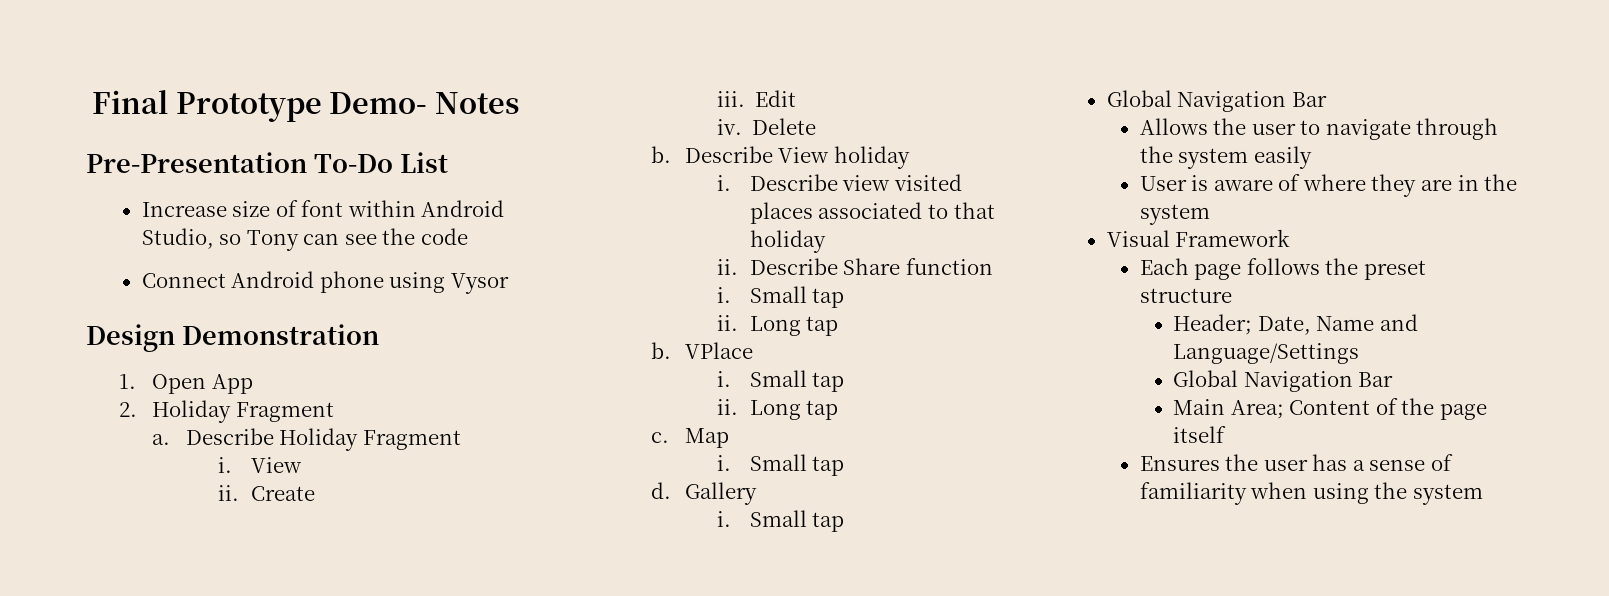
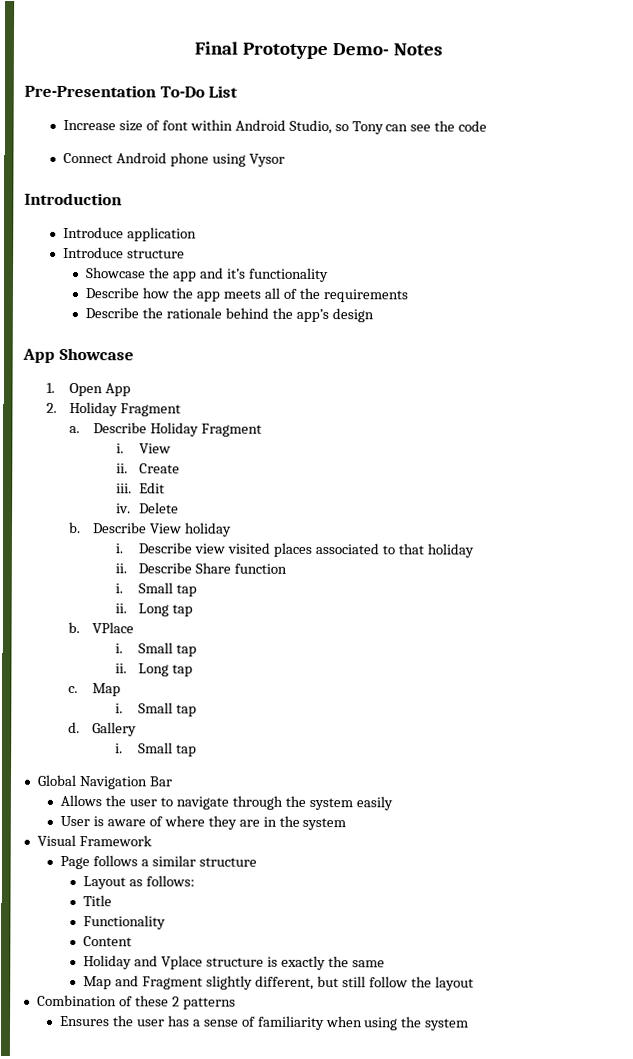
- Design Demonstration
+ Introduction
+ Introduce application
+ Introduce structure
+ Showcase the app and it’s functionality
+ Describe how the app meets all of the requirements
+ Describe the rationale behind the app’s design
+ App Showcase
- Each page follows the preset structure
- Header; Date, Name and Language/Settings
- Global Navigation Bar
- Main Area; Content of the page itself
+ Page follows a similar structure
+ Layout as follows:
+ Title
+ Functionality
+ Content
+ Holiday and Vplace structure is exactly the same
+ Map and Fragment slightly different, but still follow the layout
+ Combination of these 2 patterns

